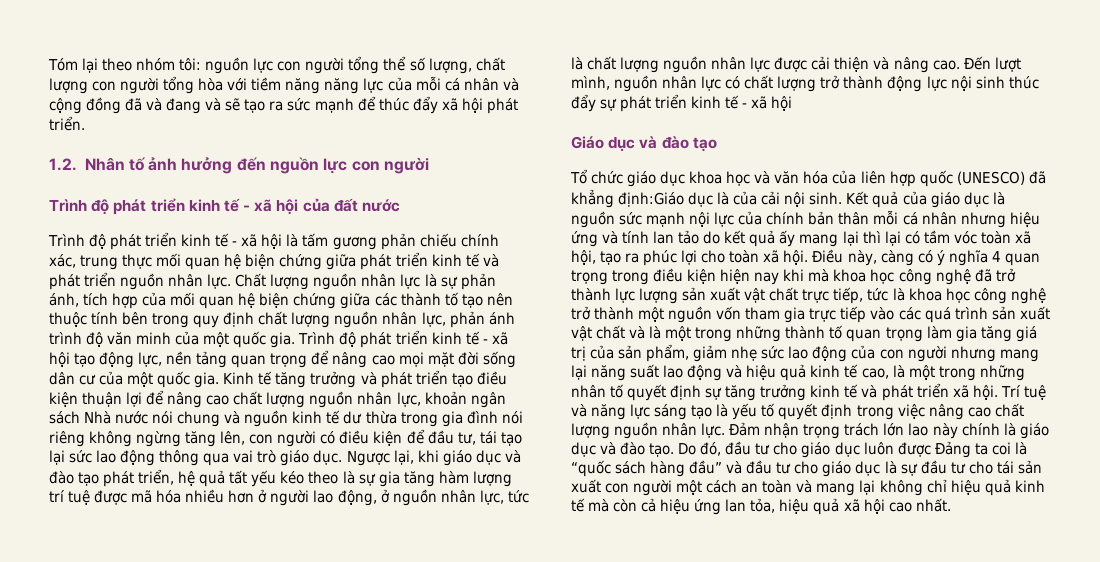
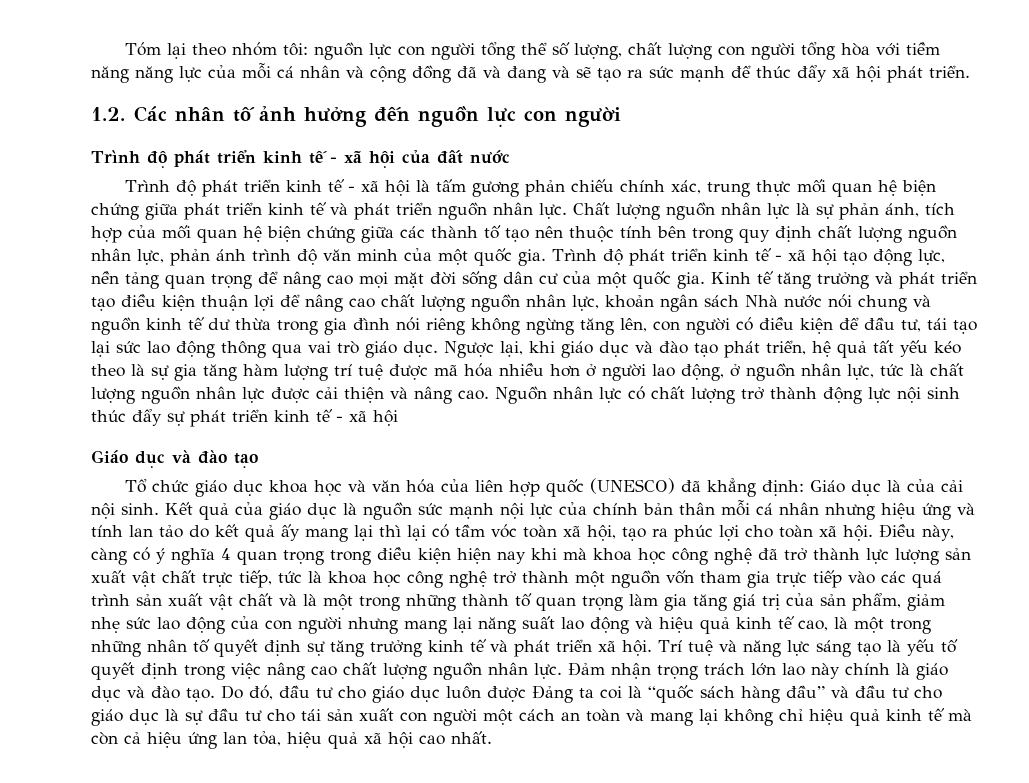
- 1.2. Nhân tố ảnh hưởng đến nguồn lực con người
+ 1.2. Các nhân tố ảnh hưởng đến nguồn lực con người
- Đến lượt mình, nguồn nhân lực có chất lượng trở thành động lực nội sinh thúc đẩy sự phát triển kinh tế - xã hội
+ Nguồn nhân lực có chất lượng trở thành động lực nội sinh thúc đẩy sự phát triển kinh tế - xã hội
- Tổ chức giáo dục khoa học và văn hóa của liên hợp quốc (UNESCO) đã khẳng định:Giáo dục là của cải nội sinh.
+ Tổ chức giáo dục khoa học và văn hóa của liên hợp quốc (UNESCO) đã khẳng định: Giáo dục là của cải nội sinh.

